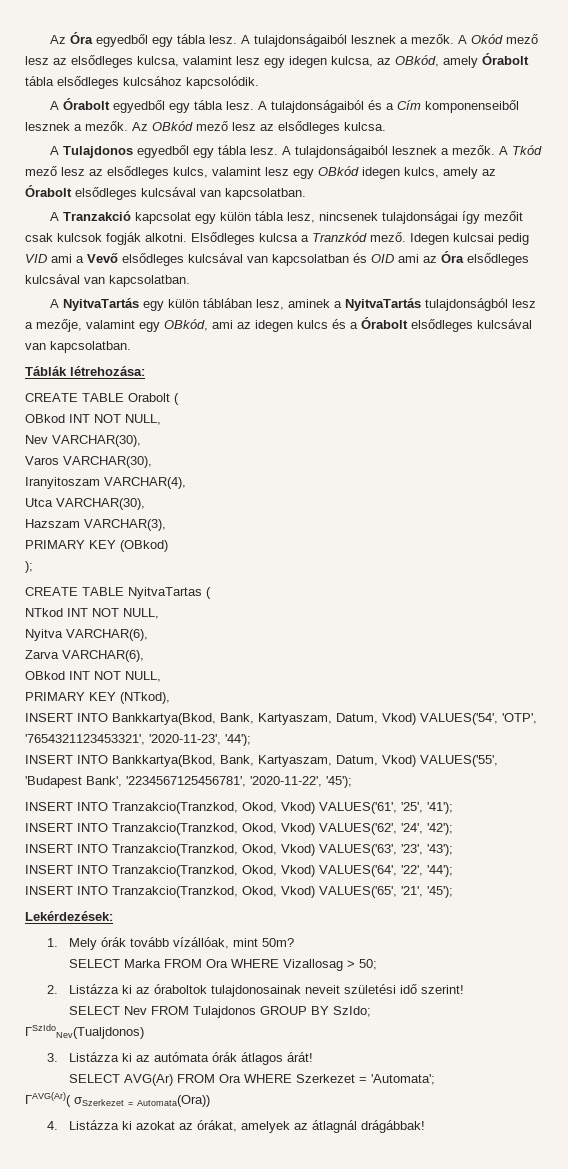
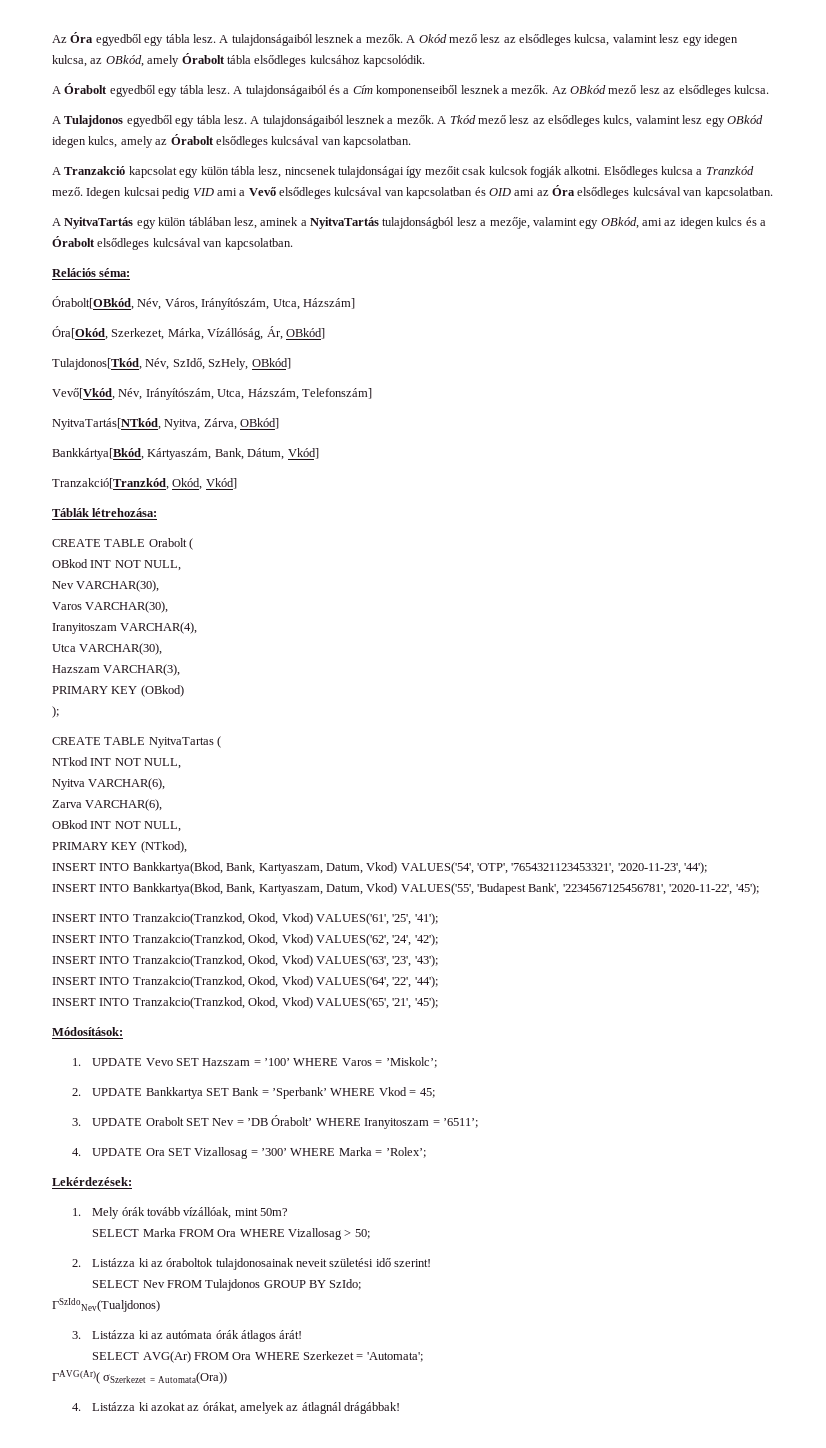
+ Relációs séma:
+ Órabolt[OBkód, Név, Város, Irányítószám, Utca, Házszám]
+ Óra[Okód, Szerkezet, Márka, Vízállóság, Ár, OBkód]
+ Tulajdonos[Tkód, Név, SzIdő, SzHely, OBkód]
+ Vevő[Vkód, Név, Irányítószám, Utca, Házszám, Telefonszám]
+ NyitvaTartás[NTkód, Nyitva, Zárva, OBkód]
+ Bankkártya[Bkód, Kártyaszám, Bank, Dátum, Vkód]
+ Tranzakció[Tranzkód, Okód, Vkód]
+ Módosítások:
+ 1. UPDATE Vevo SET Hazszam = ’100’ WHERE Varos = ’Miskolc’;
+ 2. UPDATE Bankkartya SET Bank = ’Sperbank’ WHERE Vkod = 45;
+ 3. UPDATE Orabolt SET Nev = ’DB Órabolt’ WHERE Iranyitoszam = ’6511’;
+ 4. UPDATE Ora SET Vizallosag = ’300’ WHERE Marka = ’Rolex’;

